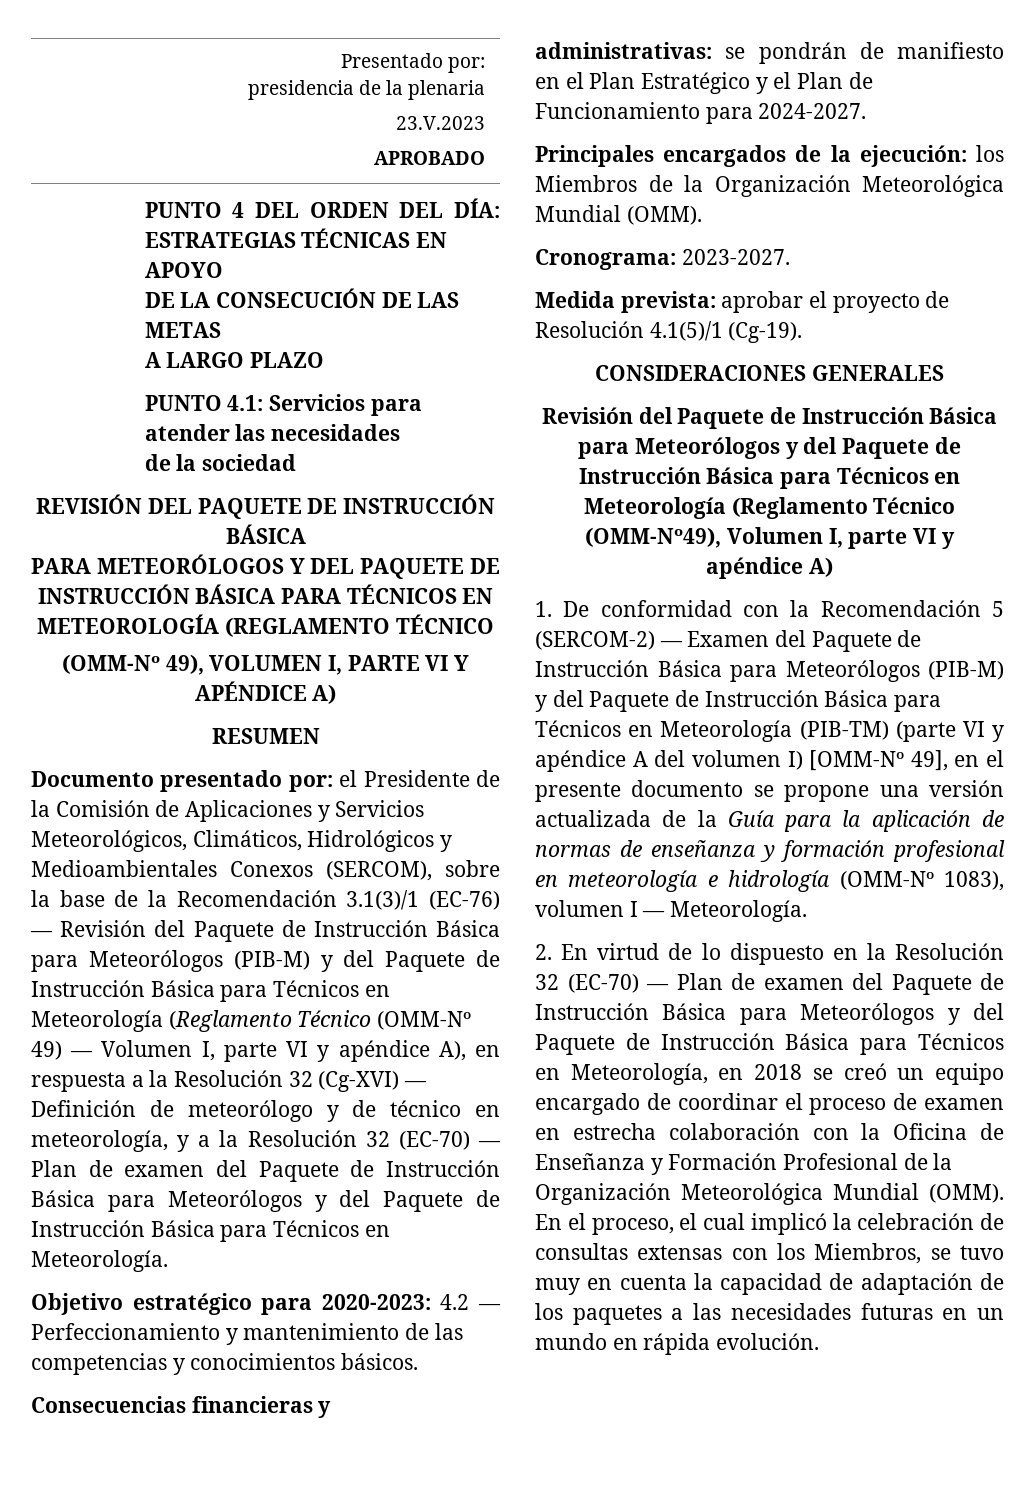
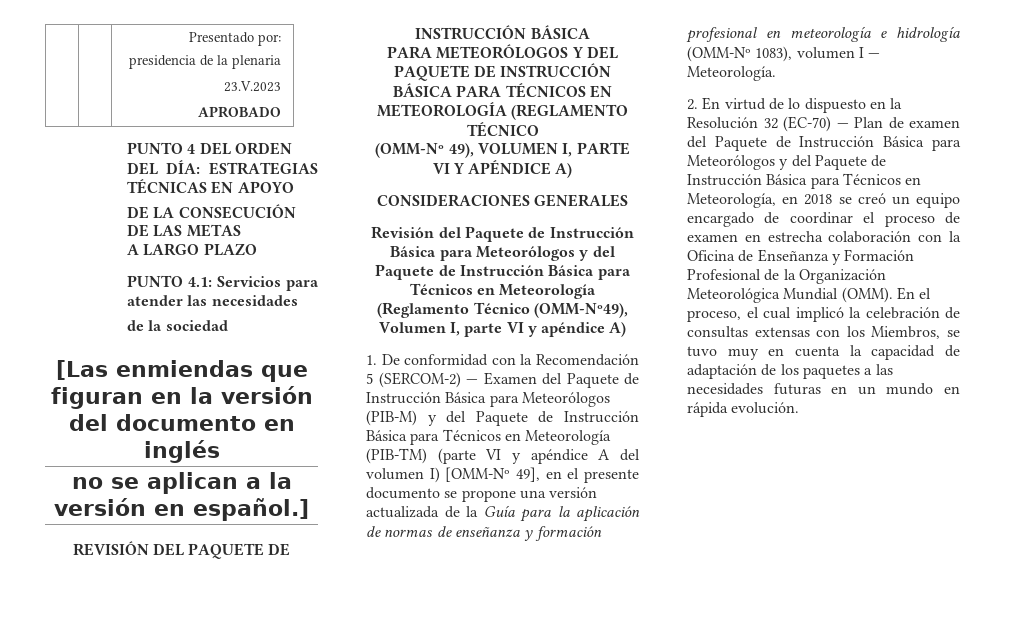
+ [Las enmiendas que figuran en la versión del documento en inglés
+ no se aplican a la versión en español.]
- RESUMEN
- Documento presentado por: el Presidente de la Comisión de Aplicaciones y Servicios Meteorológicos, Climáticos, Hidrológicos y Medioambientales Conexos (SERCOM), sobre la base de la Recomendación 3.1(3)/1 (EC-76) — Revisión del Paquete de Instrucción Básica para Meteorólogos (PIB-M) y del Paquete de Instrucción Básica para Técnicos en Meteorología (Reglamento Técnico (OMM-Nº 49) — Volumen I, parte VI y apéndice A), en respuesta a la Resolución 32 (Cg-XVI) — Definición de meteorólogo y de técnico en meteorología, y a la Resolución 32 (EC-70) — Plan de examen del Paquete de Instrucción Básica para Meteorólogos y del Paquete de Instrucción Básica para Técnicos en Meteorología.
- Objetivo estratégico para 2020-2023: 4.2 — Perfeccionamiento y mantenimiento de las competencias y conocimientos básicos.
- Consecuencias financieras y administrativas: se pondrán de manifiesto en el Plan Estratégico y el Plan de Funcionamiento para 2024-2027.
- Principales encargados de la ejecución: los Miembros de la Organización Meteorológica Mundial (OMM).
- Cronograma: 2023-2027.
- Medida prevista: aprobar el proyecto de Resolución 4.1(5)/1 (Cg-19).

